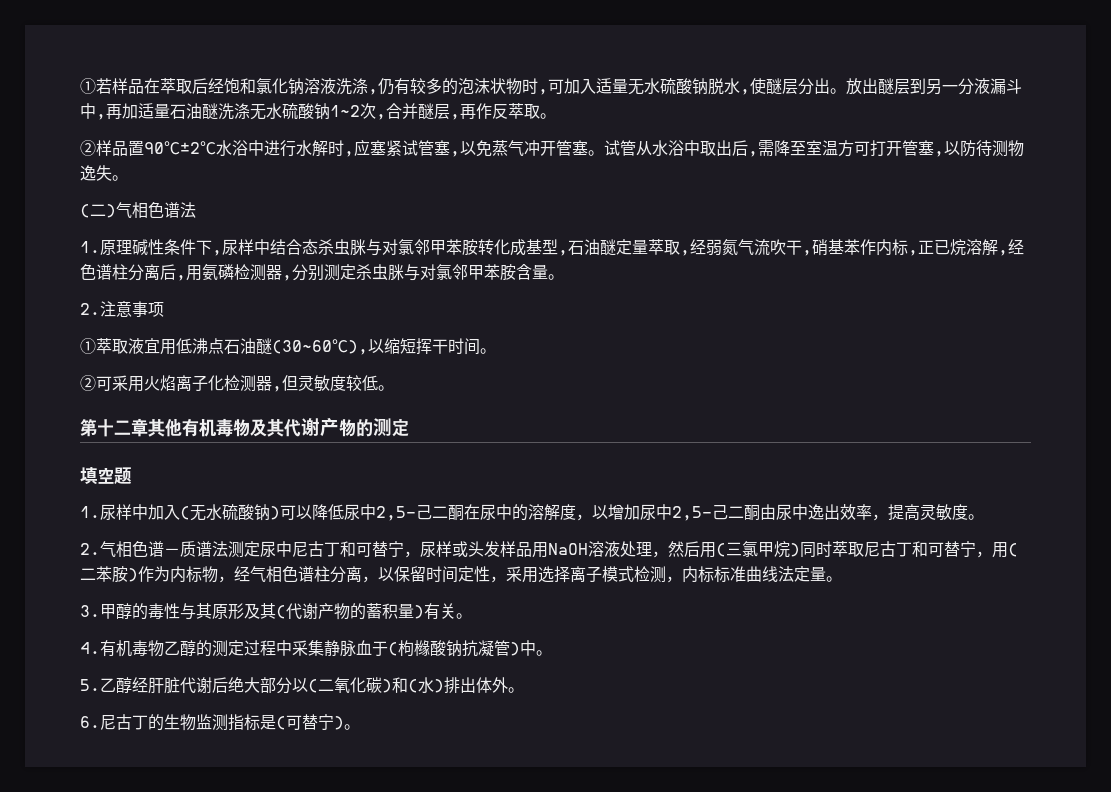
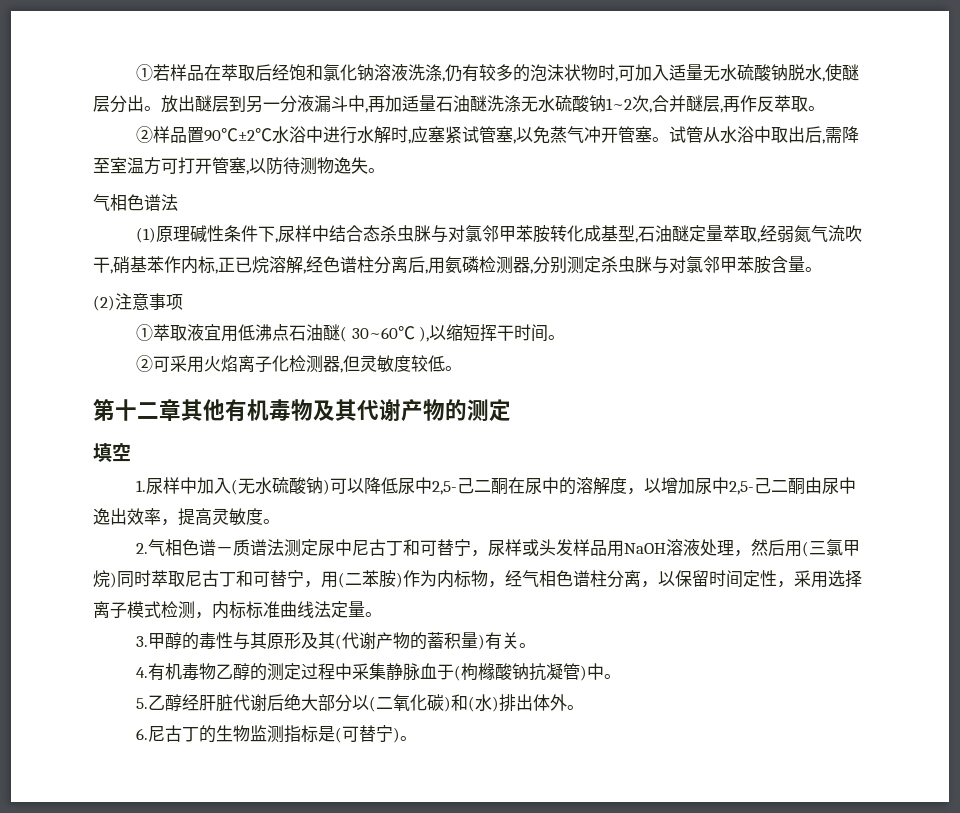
- (二)气相色谱法
+ 气相色谱法
- 1.原理碱性条件下,尿样中结合态杀虫脒与对氯邻甲苯胺转化成基型,石油醚定量萃取,经弱氮气流吹干,硝基苯作内标,正已烷溶解,经色谱柱分离后,用氨磷检测器,分别测定杀虫脒与对氯邻甲苯胺含量。
+ (1)原理碱性条件下,尿样中结合态杀虫脒与对氯邻甲苯胺转化成基型,石油醚定量萃取,经弱氮气流吹干,硝基苯作内标,正已烷溶解,经色谱柱分离后,用氨磷检测器,分别测定杀虫脒与对氯邻甲苯胺含量。
- 2.注意事项
+ (2)注意事项
- ①萃取液宜用低沸点石油醚(30~60℃),以缩短挥干时间。
+ ①萃取液宜用低沸点石油醚( 30~60℃ ),以缩短挥干时间。
- 填空题
+ 填空

